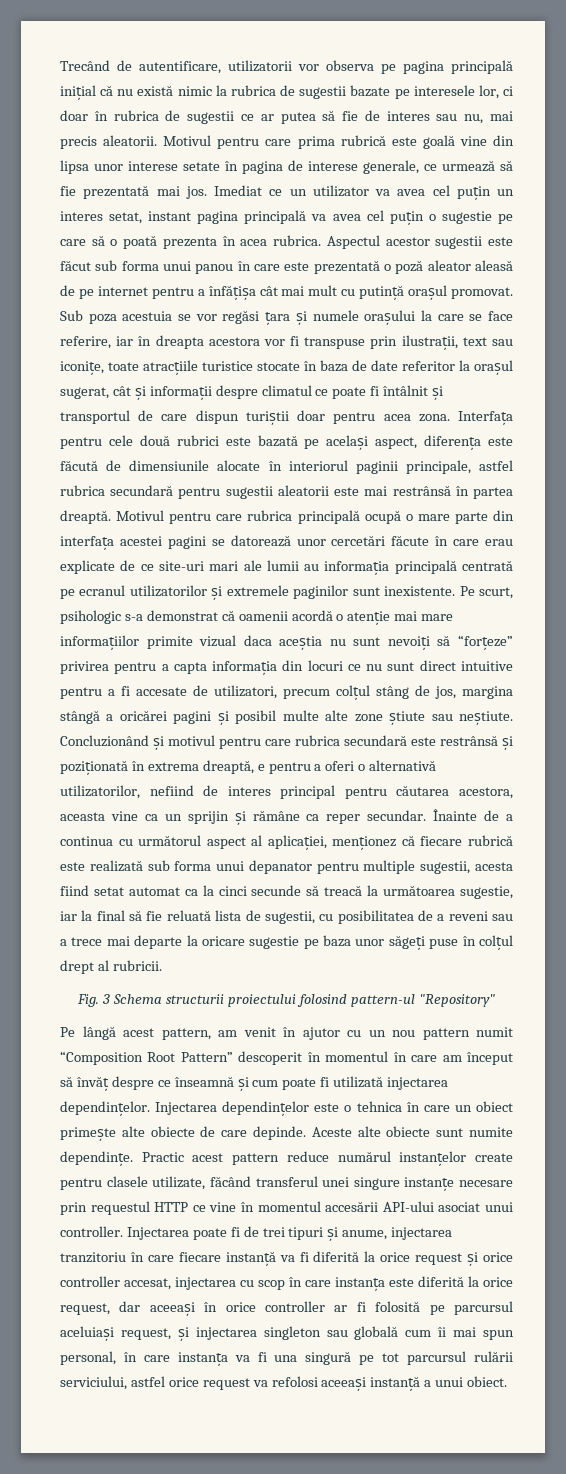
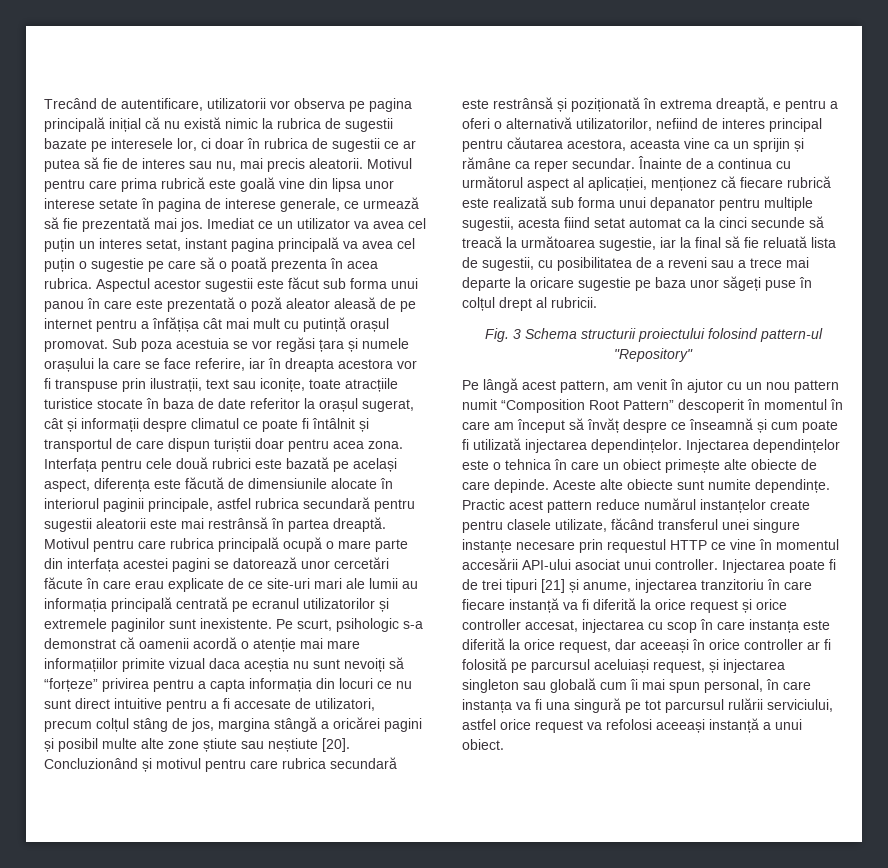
- Pe scurt, psihologic s-a demonstrat că oamenii acordă o atenție mai mare informațiilor primite vizual daca aceștia nu sunt nevoiți să “forțeze” privirea pentru a capta informația din locuri ce nu sunt direct intuitive pentru a fi accesate de utilizatori, precum colțul stâng de jos, margina stângă a oricărei pagini și posibil multe alte zone știute sau neștiute.
+ Pe scurt, psihologic s-a demonstrat că oamenii acordă o atenție mai mare informațiilor primite vizual daca aceștia nu sunt nevoiți să “forțeze” privirea pentru a capta informația din locuri ce nu sunt direct intuitive pentru a fi accesate de utilizatori, precum colțul stâng de jos, margina stângă a oricărei pagini și posibil multe alte zone știute sau neștiute [20].
- Injectarea poate fi de trei tipuri și anume, injectarea tranzitoriu în care fiecare instanță va fi diferită la orice request și orice controller accesat, injectarea cu scop în care instanța este diferită la orice request, dar aceeași în orice controller ar fi folosită pe parcursul aceluiași request, și injectarea singleton sau globală cum îi mai spun personal, în care instanța va fi una singură pe tot parcursul rulării serviciului, astfel orice request va refolosi aceeași instanță a unui obiect.
+ Injectarea poate fi de trei tipuri [21] și anume, injectarea tranzitoriu în care fiecare instanță va fi diferită la orice request și orice controller accesat, injectarea cu scop în care instanța este diferită la orice request, dar aceeași în orice controller ar fi folosită pe parcursul aceluiași request, și injectarea singleton sau globală cum îi mai spun personal, în care instanța va fi una singură pe tot parcursul rulării serviciului, astfel orice request va refolosi aceeași instanță a unui obiect.

